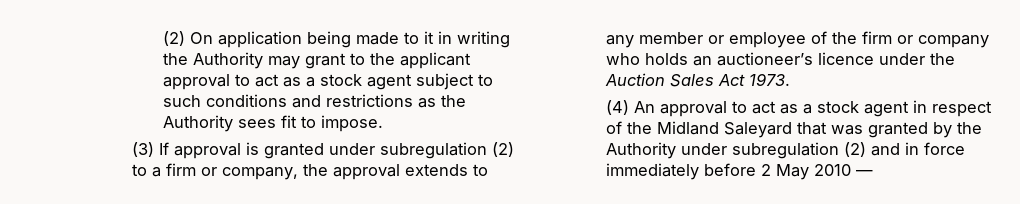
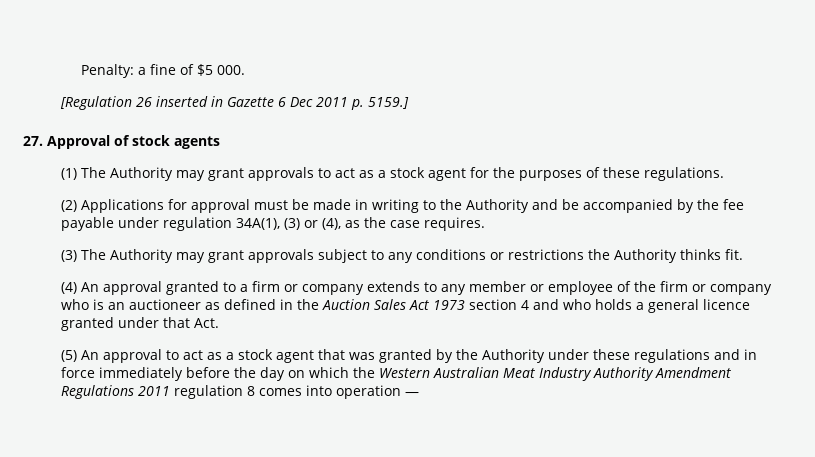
- (2) On application being made to it in writing the Authority may grant to the applicant approval to act as a stock agent subject to such conditions and restrictions as the Authority sees fit to impose.
- (3) If approval is granted under subregulation (2) to a firm or company, the approval extends to any member or employee of the firm or company who holds an auctioneer’s licence under the Auction Sales Act 1973.
- (4) An approval to act as a stock agent in respect of the Midland Saleyard that was granted by the Authority under subregulation (2) and in force immediately before 2 May 2010 —
+ Penalty: a fine of $5 000.
+ [Regulation 26 inserted in Gazette 6 Dec 2011 p. 5159.]
+ 27. Approval of stock agents
+ (1) The Authority may grant approvals to act as a stock agent for the purposes of these regulations.
+ (2) Applications for approval must be made in writing to the Authority and be accompanied by the fee payable under regulation 34A(1), (3) or (4), as the case requires.
+ (3) The Authority may grant approvals subject to any conditions or restrictions the Authority thinks fit.
+ (4) An approval granted to a firm or company extends to any member or employee of the firm or company who is an auctioneer as defined in the Auction Sales Act 1973 section 4 and who holds a general licence granted under that Act.
+ (5) An approval to act as a stock agent that was granted by the Authority under these regulations and in force immediately before the day on which the Western Australian Meat Industry Authority Amendment Regulations 2011 regulation 8 comes into operation —

